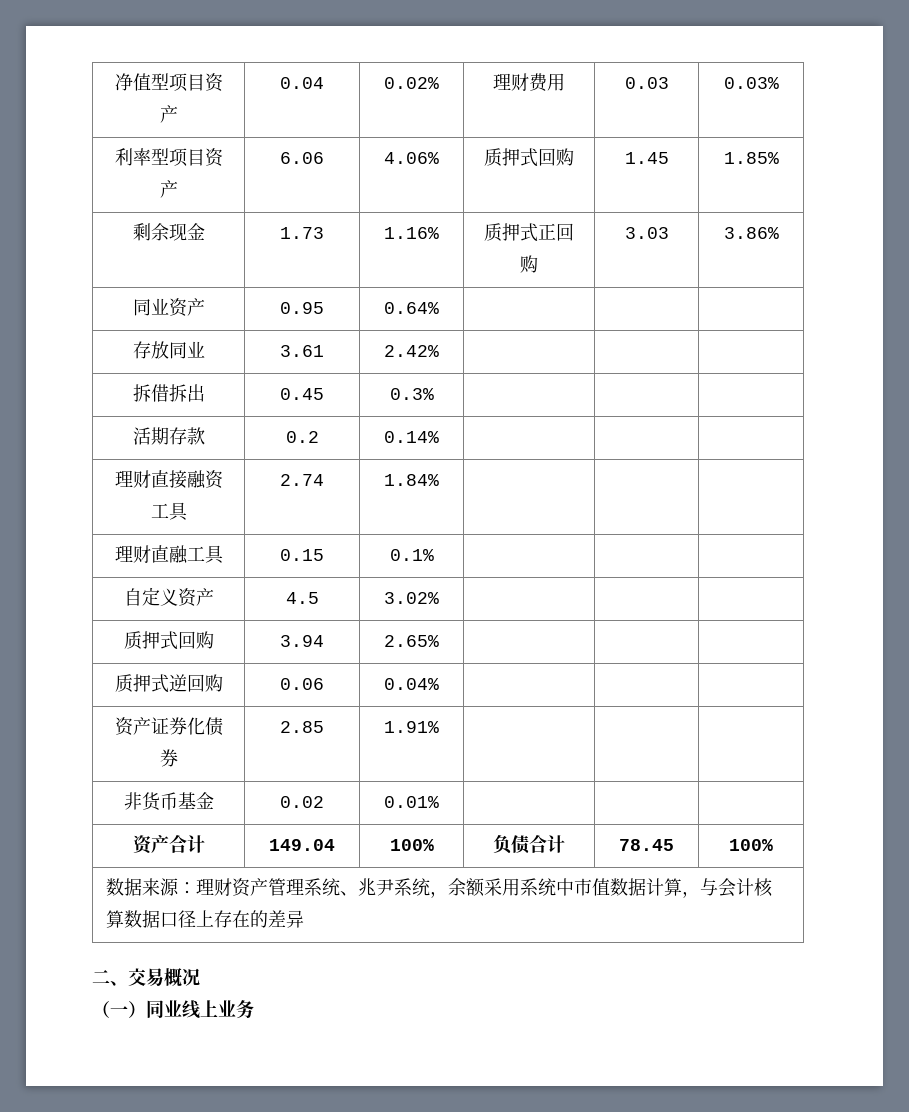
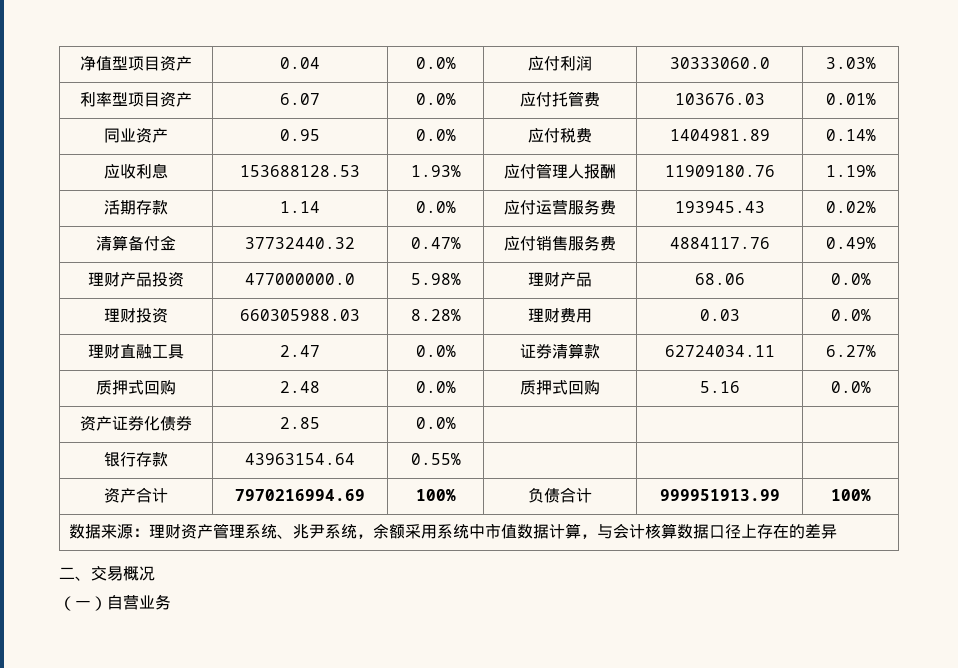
- 净值型项目资产 | 0.04 | 0.02% | 理财费用 | 0.03 | 0.03%
+ 净值型项目资产 | 0.04 | 0.0% | 应付利润 | 30333060.0 | 3.03%
- 利率型项目资产 | 6.06 | 4.06% | 质押式回购 | 1.45 | 1.85%
- 剩余现金 | 1.73 | 1.16% | 质押式正回购 | 3.03 | 3.86%
- 同业资产 | 0.95 | 0.64% | | |
- 存放同业 | 3.61 | 2.42% | | |
- 拆借拆出 | 0.45 | 0.3% | | |
- 活期存款 | 0.2 | 0.14% | | |
- 理财直接融资工具 | 2.74 | 1.84% | | |
- 理财直融工具 | 0.15 | 0.1% | | |
- 自定义资产 | 4.5 | 3.02% | | |
- 质押式回购 | 3.94 | 2.65% | | |
- 质押式逆回购 | 0.06 | 0.04% | | |
+ 利率型项目资产 | 6.07 | 0.0% | 应付托管费 | 103676.03 | 0.01%
+ 同业资产 | 0.95 | 0.0% | 应付税费 | 1404981.89 | 0.14%
+ 应收利息 | 153688128.53 | 1.93% | 应付管理人报酬 | 11909180.76 | 1.19%
+ 活期存款 | 1.14 | 0.0% | 应付运营服务费 | 193945.43 | 0.02%
+ 清算备付金 | 37732440.32 | 0.47% | 应付销售服务费 | 4884117.76 | 0.49%
+ 理财产品投资 | 477000000.0 | 5.98% | 理财产品 | 68.06 | 0.0%
+ 理财投资 | 660305988.03 | 8.28% | 理财费用 | 0.03 | 0.0%
+ 理财直融工具 | 2.47 | 0.0% | 证券清算款 | 62724034.11 | 6.27%
+ 质押式回购 | 2.48 | 0.0% | 质押式回购 | 5.16 | 0.0%
- 资产证券化债券 | 2.85 | 1.91% | | |
- 非货币基金 | 0.02 | 0.01% | | |
+ 资产证券化债券 | 2.85 | 0.0% | | |
+ 银行存款 | 43963154.64 | 0.55% | | |
- 资产合计 | 149.04 | 100% | 负债合计 | 78.45 | 100%
+ 资产合计 | 7970216994.69 | 100% | 负债合计 | 999951913.99 | 100%
- （一）同业线上业务
+ （一）自营业务

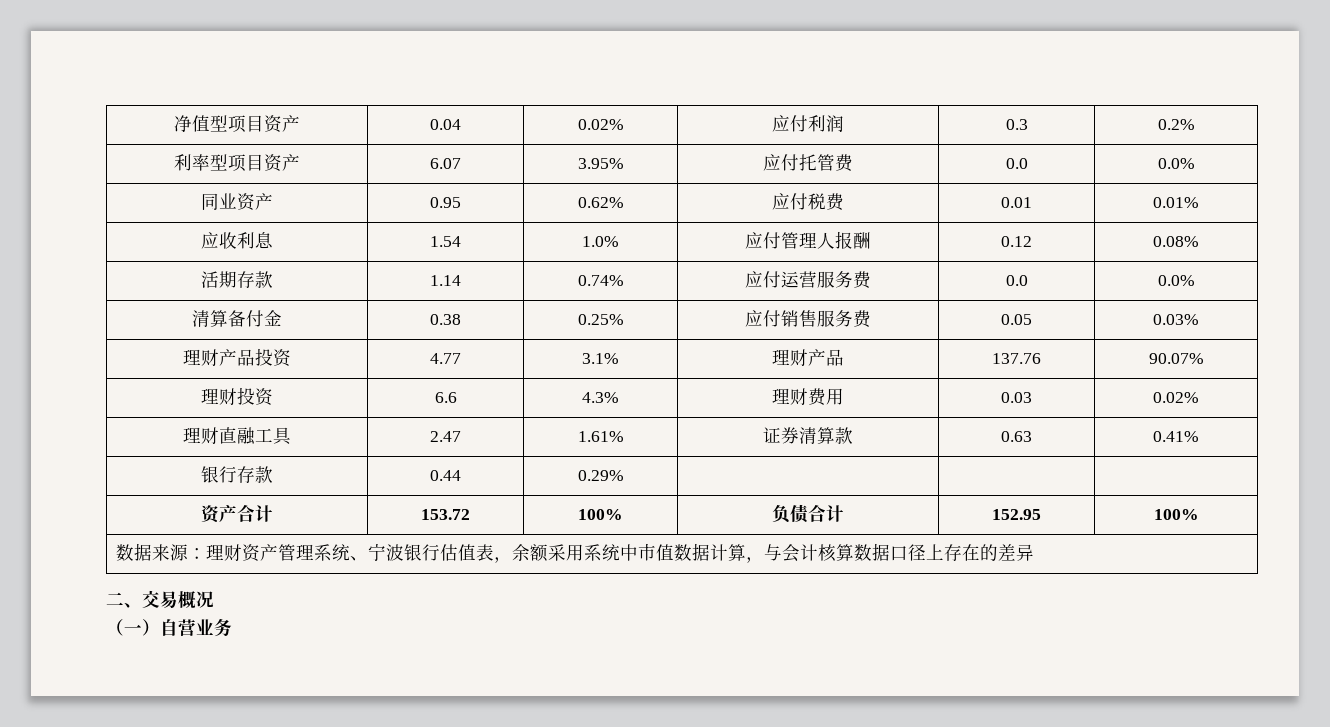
- 净值型项目资产 | 0.04 | 0.0% | 应付利润 | 30333060.0 | 3.03%
+ 净值型项目资产 | 0.04 | 0.02% | 应付利润 | 0.3 | 0.2%
- 利率型项目资产 | 6.07 | 0.0% | 应付托管费 | 103676.03 | 0.01%
+ 利率型项目资产 | 6.07 | 3.95% | 应付托管费 | 0.0 | 0.0%
- 同业资产 | 0.95 | 0.0% | 应付税费 | 1404981.89 | 0.14%
+ 同业资产 | 0.95 | 0.62% | 应付税费 | 0.01 | 0.01%
- 应收利息 | 153688128.53 | 1.93% | 应付管理人报酬 | 11909180.76 | 1.19%
+ 应收利息 | 1.54 | 1.0% | 应付管理人报酬 | 0.12 | 0.08%
- 活期存款 | 1.14 | 0.0% | 应付运营服务费 | 193945.43 | 0.02%
+ 活期存款 | 1.14 | 0.74% | 应付运营服务费 | 0.0 | 0.0%
- 清算备付金 | 37732440.32 | 0.47% | 应付销售服务费 | 4884117.76 | 0.49%
+ 清算备付金 | 0.38 | 0.25% | 应付销售服务费 | 0.05 | 0.03%
- 理财产品投资 | 477000000.0 | 5.98% | 理财产品 | 68.06 | 0.0%
+ 理财产品投资 | 4.77 | 3.1% | 理财产品 | 137.76 | 90.07%
- 理财投资 | 660305988.03 | 8.28% | 理财费用 | 0.03 | 0.0%
+ 理财投资 | 6.6 | 4.3% | 理财费用 | 0.03 | 0.02%
- 理财直融工具 | 2.47 | 0.0% | 证券清算款 | 62724034.11 | 6.27%
- 质押式回购 | 2.48 | 0.0% | 质押式回购 | 5.16 | 0.0%
- 资产证券化债券 | 2.85 | 0.0% | | |
+ 理财直融工具 | 2.47 | 1.61% | 证券清算款 | 0.63 | 0.41%
- 银行存款 | 43963154.64 | 0.55% | | |
+ 银行存款 | 0.44 | 0.29% | | |
- 资产合计 | 7970216994.69 | 100% | 负债合计 | 999951913.99 | 100%
+ 资产合计 | 153.72 | 100% | 负债合计 | 152.95 | 100%
- 数据来源：理财资产管理系统、兆尹系统，余额采用系统中市值数据计算，与会计核算数据口径上存在的差异
+ 数据来源：理财资产管理系统、宁波银行估值表，余额采用系统中市值数据计算，与会计核算数据口径上存在的差异

